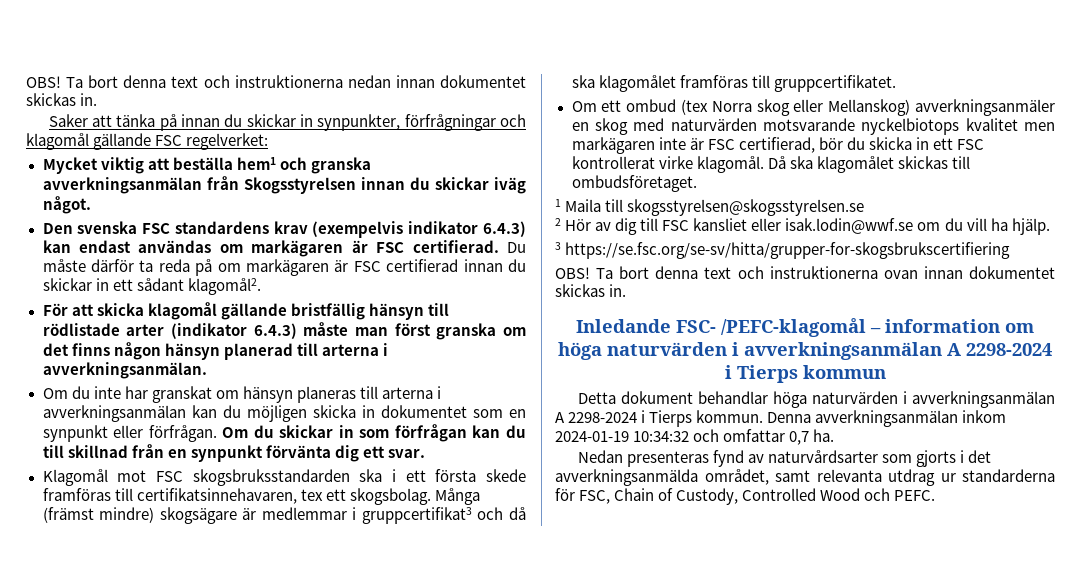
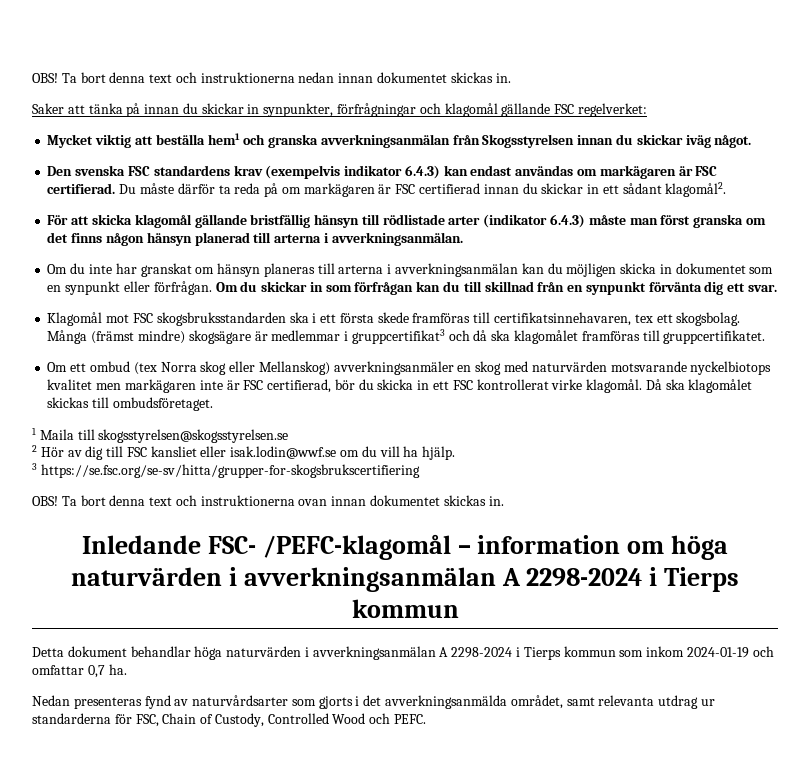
- Detta dokument behandlar höga naturvärden i avverkningsanmälan A 2298-2024 i Tierps kommun. Denna avverkningsanmälan inkom 2024-01-19 10:34:32 och omfattar 0,7 ha.
+ Detta dokument behandlar höga naturvärden i avverkningsanmälan A 2298-2024 i Tierps kommun som inkom 2024-01-19 och omfattar 0,7 ha.

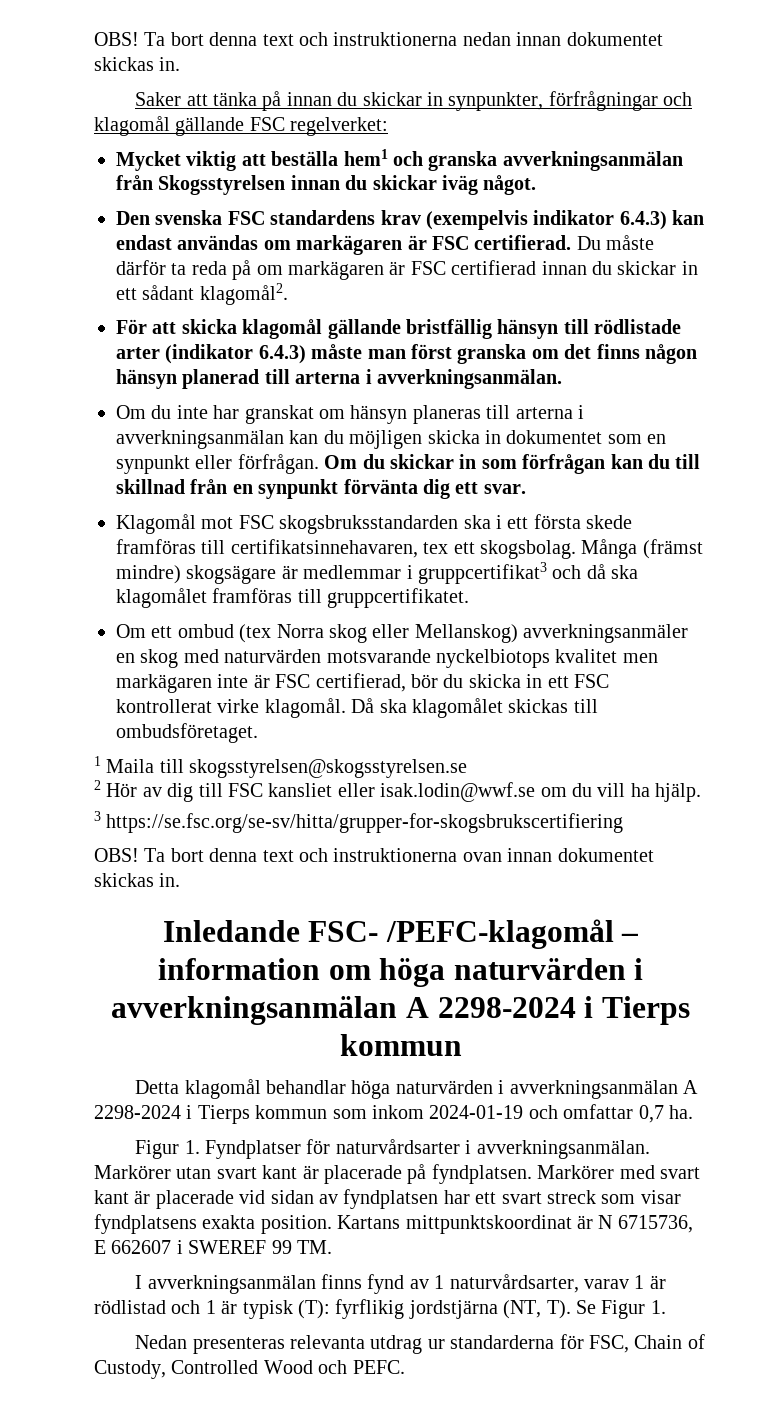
- Detta dokument behandlar höga naturvärden i avverkningsanmälan A 2298-2024 i Tierps kommun som inkom 2024-01-19 och omfattar 0,7 ha.
+ Detta klagomål behandlar höga naturvärden i avverkningsanmälan A 2298-2024 i Tierps kommun som inkom 2024-01-19 och omfattar 0,7 ha.
- Nedan presenteras fynd av naturvårdsarter som gjorts i det avverkningsanmälda området, samt relevanta utdrag ur standarderna för FSC, Chain of Custody, Controlled Wood och PEFC.
+ Figur 1. Fyndplatser för naturvårdsarter i avverkningsanmälan. Markörer utan svart kant är placerade på fyndplatsen. Markörer med svart kant är placerade vid sidan av fyndplatsen har ett svart streck som visar fyndplatsens exakta position. Kartans mittpunktskoordinat är N 6715736, E 662607 i SWEREF 99 TM.
+ I avverkningsanmälan finns fynd av 1 naturvårdsarter, varav 1 är rödlistad och 1 är typisk (T): fyrflikig jordstjärna (NT, T). Se Figur 1.
+ Nedan presenteras relevanta utdrag ur standarderna för FSC, Chain of Custody, Controlled Wood och PEFC.

